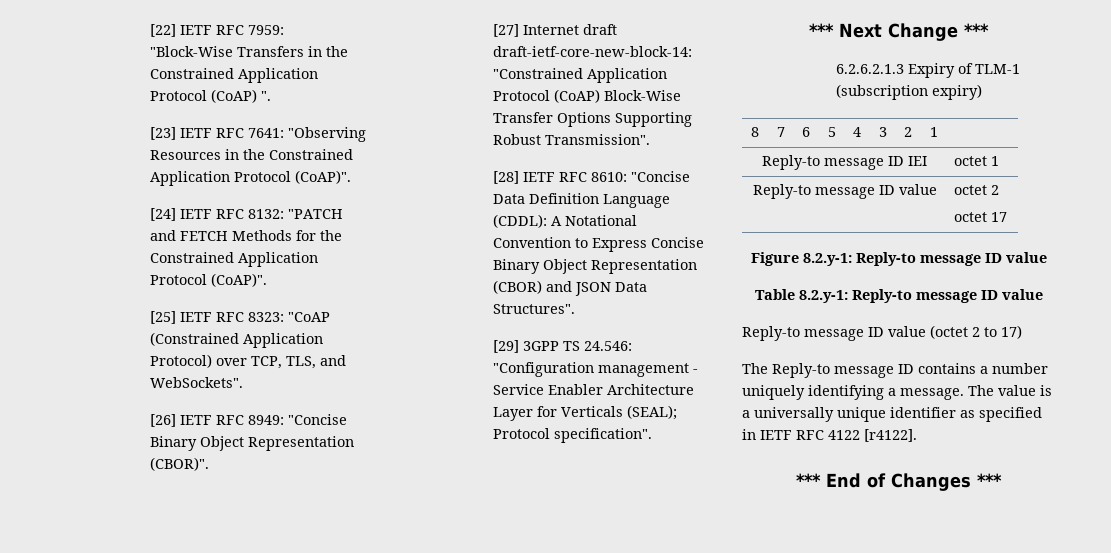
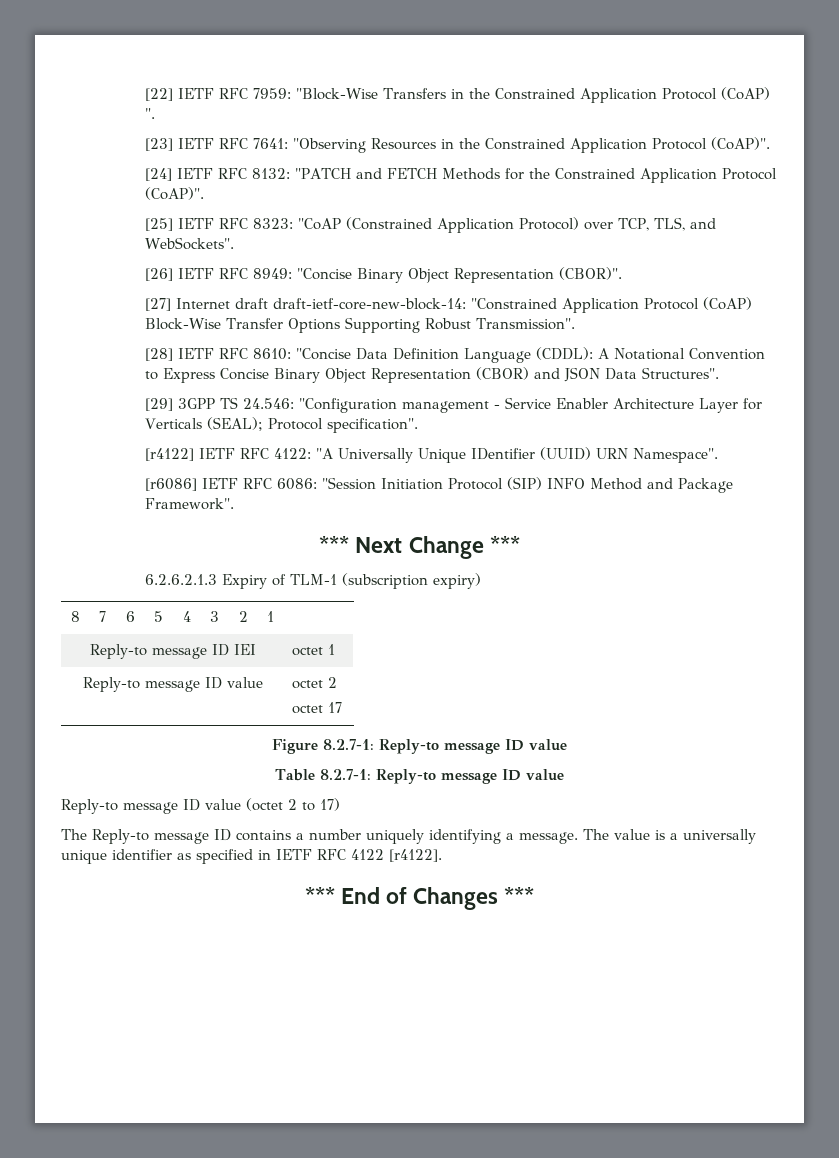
+ [r4122] IETF RFC 4122: "A Universally Unique IDentifier (UUID) URN Namespace".
+ [r6086] IETF RFC 6086: "Session Initiation Protocol (SIP) INFO Method and Package Framework".
- Figure 8.2.y-1: Reply-to message ID value
+ Figure 8.2.7-1: Reply-to message ID value
- Table 8.2.y-1: Reply-to message ID value
+ Table 8.2.7-1: Reply-to message ID value

